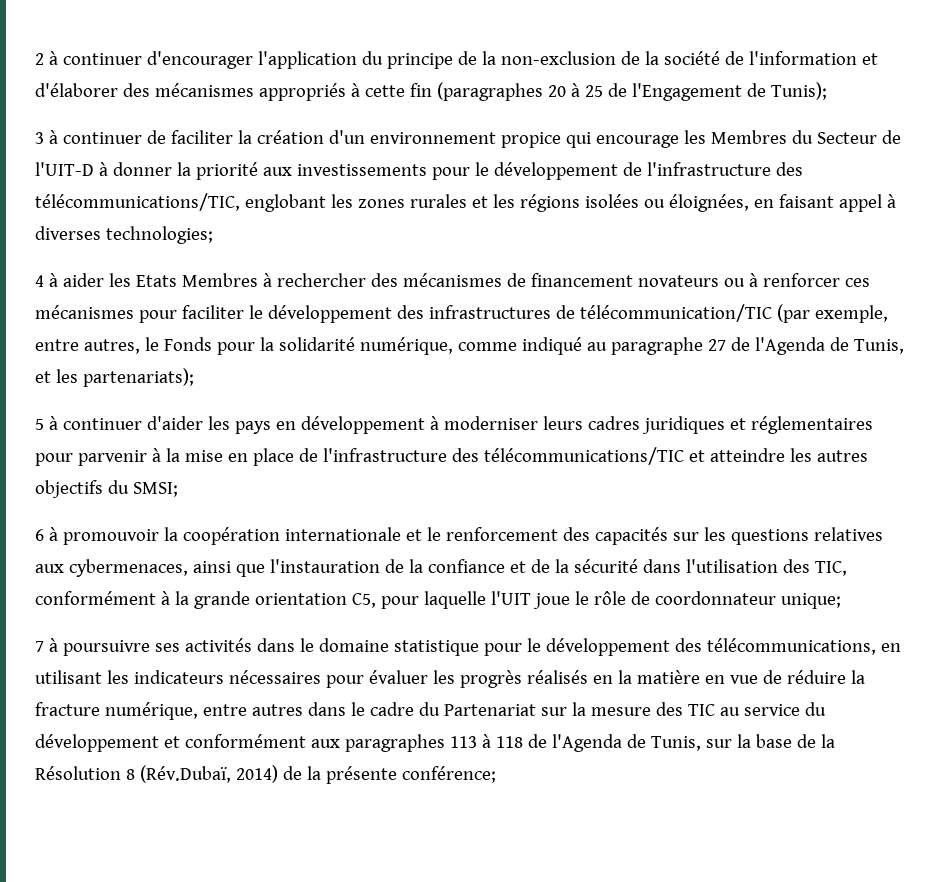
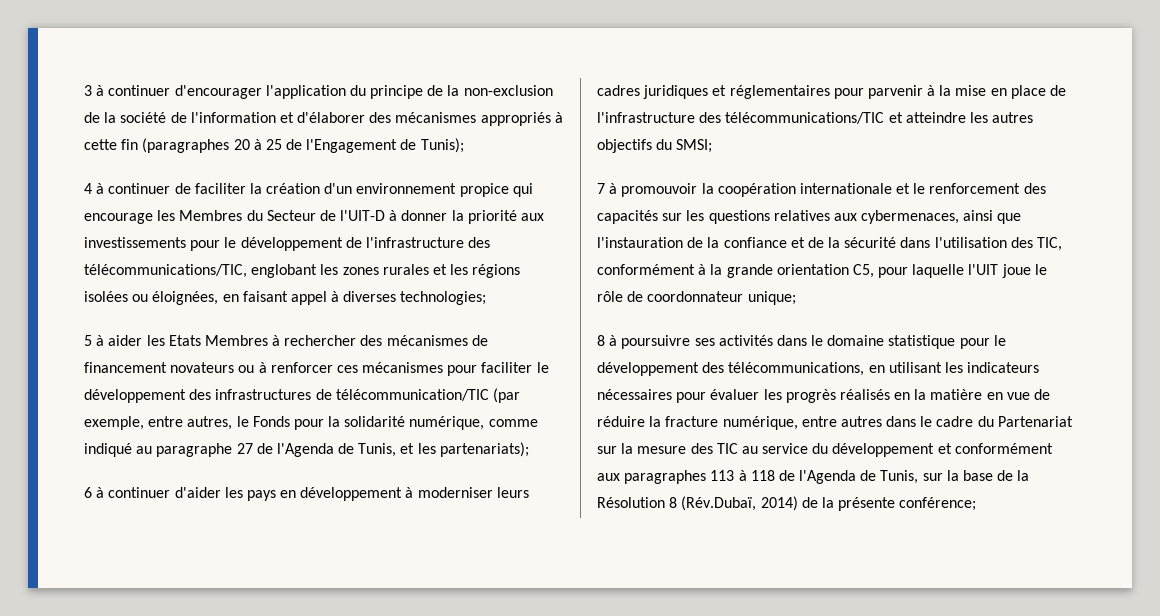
- 2 à continuer d'encourager l'application du principe de la non-exclusion de la société de l'information et d'élaborer des mécanismes appropriés à cette fin (paragraphes 20 à 25 de l'Engagement de Tunis);
+ 3 à continuer d'encourager l'application du principe de la non-exclusion de la société de l'information et d'élaborer des mécanismes appropriés à cette fin (paragraphes 20 à 25 de l'Engagement de Tunis);
- 3 à continuer de faciliter la création d'un environnement propice qui encourage les Membres du Secteur de l'UIT-D à donner la priorité aux investissements pour le développement de l'infrastructure des télécommunications/TIC, englobant les zones rurales et les régions isolées ou éloignées, en faisant appel à diverses technologies;
+ 4 à continuer de faciliter la création d'un environnement propice qui encourage les Membres du Secteur de l'UIT-D à donner la priorité aux investissements pour le développement de l'infrastructure des télécommunications/TIC, englobant les zones rurales et les régions isolées ou éloignées, en faisant appel à diverses technologies;
- 4 à aider les Etats Membres à rechercher des mécanismes de financement novateurs ou à renforcer ces mécanismes pour faciliter le développement des infrastructures de télécommunication/TIC (par exemple, entre autres, le Fonds pour la solidarité numérique, comme indiqué au paragraphe 27 de l'Agenda de Tunis, et les partenariats);
+ 5 à aider les Etats Membres à rechercher des mécanismes de financement novateurs ou à renforcer ces mécanismes pour faciliter le développement des infrastructures de télécommunication/TIC (par exemple, entre autres, le Fonds pour la solidarité numérique, comme indiqué au paragraphe 27 de l'Agenda de Tunis, et les partenariats);
- 5 à continuer d'aider les pays en développement à moderniser leurs cadres juridiques et réglementaires pour parvenir à la mise en place de l'infrastructure des télécommunications/TIC et atteindre les autres objectifs du SMSI;
+ 6 à continuer d'aider les pays en développement à moderniser leurs cadres juridiques et réglementaires pour parvenir à la mise en place de l'infrastructure des télécommunications/TIC et atteindre les autres objectifs du SMSI;
- 6 à promouvoir la coopération internationale et le renforcement des capacités sur les questions relatives aux cybermenaces, ainsi que l'instauration de la confiance et de la sécurité dans l'utilisation des TIC, conformément à la grande orientation C5, pour laquelle l'UIT joue le rôle de coordonnateur unique;
+ 7 à promouvoir la coopération internationale et le renforcement des capacités sur les questions relatives aux cybermenaces, ainsi que l'instauration de la confiance et de la sécurité dans l'utilisation des TIC, conformément à la grande orientation C5, pour laquelle l'UIT joue le rôle de coordonnateur unique;
- 7 à poursuivre ses activités dans le domaine statistique pour le développement des télécommunications, en utilisant les indicateurs nécessaires pour évaluer les progrès réalisés en la matière en vue de réduire la fracture numérique, entre autres dans le cadre du Partenariat sur la mesure des TIC au service du développement et conformément aux paragraphes 113 à 118 de l'Agenda de Tunis, sur la base de la Résolution 8 (Rév.Dubaï, 2014) de la présente conférence;
+ 8 à poursuivre ses activités dans le domaine statistique pour le développement des télécommunications, en utilisant les indicateurs nécessaires pour évaluer les progrès réalisés en la matière en vue de réduire la fracture numérique, entre autres dans le cadre du Partenariat sur la mesure des TIC au service du développement et conformément aux paragraphes 113 à 118 de l'Agenda de Tunis, sur la base de la Résolution 8 (Rév.Dubaï, 2014) de la présente conférence;

